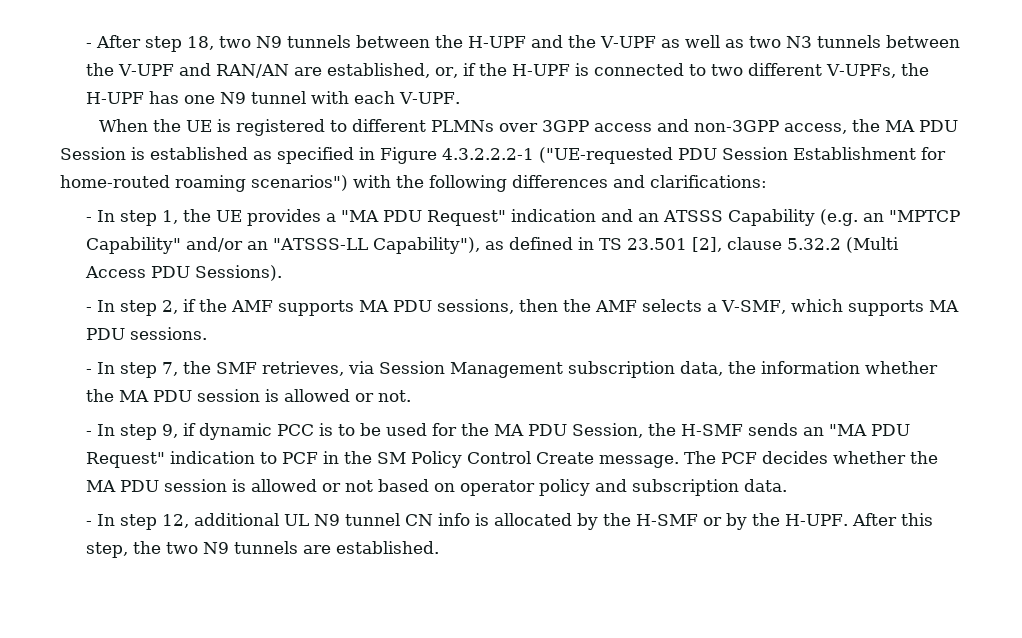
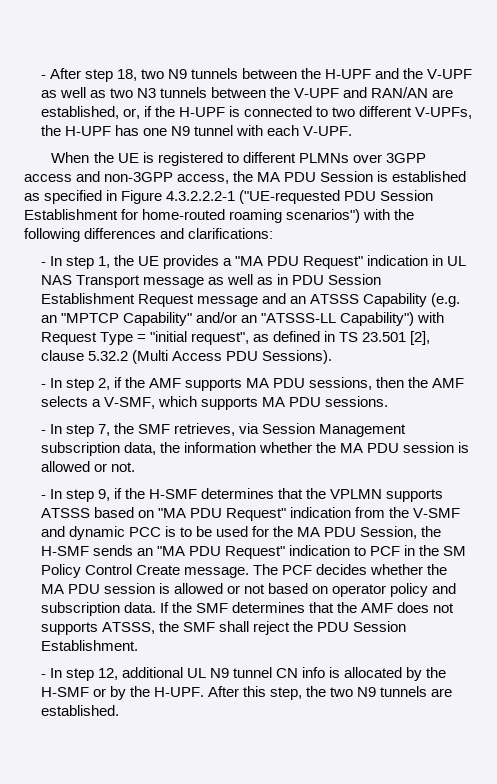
- - In step 1, the UE provides a "MA PDU Request" indication and an ATSSS Capability (e.g. an "MPTCP Capability" and/or an "ATSSS-LL Capability"), as defined in TS 23.501 [2], clause 5.32.2 (Multi Access PDU Sessions).
+ - In step 1, the UE provides a "MA PDU Request" indication in UL NAS Transport message as well as in PDU Session Establishment Request message and an ATSSS Capability (e.g. an "MPTCP Capability" and/or an "ATSSS-LL Capability") with Request Type = "initial request", as defined in TS 23.501 [2], clause 5.32.2 (Multi Access PDU Sessions).
- - In step 9, if dynamic PCC is to be used for the MA PDU Session, the H-SMF sends an "MA PDU Request" indication to PCF in the SM Policy Control Create message.
+ - In step 9, if the H-SMF determines that the VPLMN supports ATSSS based on "MA PDU Request" indication from the V-SMF and dynamic PCC is to be used for the MA PDU Session, the H-SMF sends an "MA PDU Request" indication to PCF in the SM Policy Control Create message.
+ If the SMF determines that the AMF does not supports ATSSS, the SMF shall reject the PDU Session Establishment.

